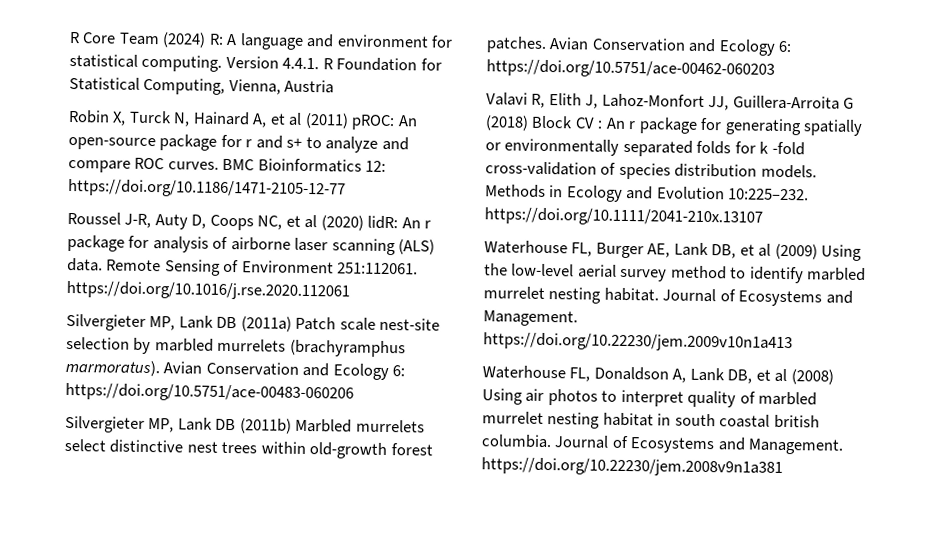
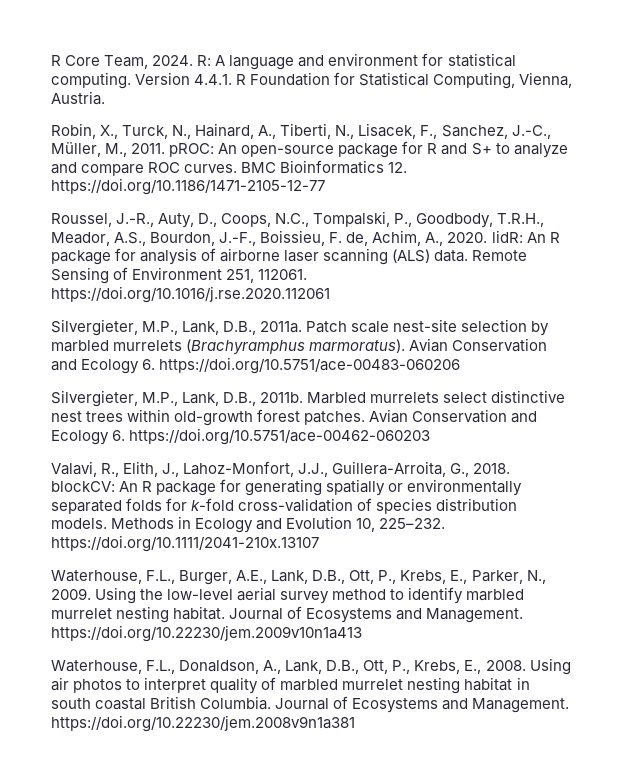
- R Core Team (2024) R: A language and environment for statistical computing.
+ R Core Team, 2024. R: A language and environment for statistical computing.
- Version 4.4.1. R Foundation for Statistical Computing, Vienna, Austria
- Robin X, Turck N, Hainard A, et al (2011) pROC: An open-source package for r and s+ to analyze and compare ROC curves.
+ Version 4.4.1. R Foundation for Statistical Computing, Vienna, Austria.
+ Robin, X., Turck, N., Hainard, A., Tiberti, N., Lisacek, F., Sanchez, J.-C., Müller, M., 2011. pROC: An open-source package for R and S+ to analyze and compare ROC curves.
- BMC Bioinformatics 12: https://doi.org/10.1186/1471-2105-12-77
+ BMC Bioinformatics 12. https://doi.org/10.1186/1471-2105-12-77
- Roussel J-R, Auty D, Coops NC, et al (2020) lidR: An r package for analysis of airborne laser scanning (ALS) data.
+ Roussel, J.-R., Auty, D., Coops, N.C., Tompalski, P., Goodbody, T.R.H., Meador, A.S., Bourdon, J.-F., Boissieu, F. de, Achim, A., 2020. lidR: An R package for analysis of airborne laser scanning (ALS) data.
- Remote Sensing of Environment 251:112061. https://doi.org/10.1016/j.rse.2020.112061
+ Remote Sensing of Environment 251, 112061. https://doi.org/10.1016/j.rse.2020.112061
- Silvergieter MP, Lank DB (2011a) Patch scale nest-site selection by marbled murrelets (brachyramphus marmoratus).
+ Silvergieter, M.P., Lank, D.B., 2011a. Patch scale nest-site selection by marbled murrelets (Brachyramphus marmoratus).
- Avian Conservation and Ecology 6: https://doi.org/10.5751/ace-00483-060206
+ Avian Conservation and Ecology 6. https://doi.org/10.5751/ace-00483-060206
- Silvergieter MP, Lank DB (2011b) Marbled murrelets select distinctive nest trees within old-growth forest patches.
+ Silvergieter, M.P., Lank, D.B., 2011b. Marbled murrelets select distinctive nest trees within old-growth forest patches.
- Avian Conservation and Ecology 6: https://doi.org/10.5751/ace-00462-060203
+ Avian Conservation and Ecology 6. https://doi.org/10.5751/ace-00462-060203
- Valavi R, Elith J, Lahoz-Monfort JJ, Guillera-Arroita G (2018) Block CV : An r package for generating spatially or environmentally separated folds for k -fold cross-validation of species distribution models.
+ Valavi, R., Elith, J., Lahoz-Monfort, J.J., Guillera-Arroita, G., 2018. blockCV: An R package for generating spatially or environmentally separated folds for k-fold cross-validation of species distribution models.
- Methods in Ecology and Evolution 10:225–232. https://doi.org/10.1111/2041-210x.13107
+ Methods in Ecology and Evolution 10, 225–232. https://doi.org/10.1111/2041-210x.13107
- Waterhouse FL, Burger AE, Lank DB, et al (2009) Using the low-level aerial survey method to identify marbled murrelet nesting habitat.
+ Waterhouse, F.L., Burger, A.E., Lank, D.B., Ott, P., Krebs, E., Parker, N., 2009. Using the low-level aerial survey method to identify marbled murrelet nesting habitat.
- Waterhouse FL, Donaldson A, Lank DB, et al (2008) Using air photos to interpret quality of marbled murrelet nesting habitat in south coastal british columbia.
+ Waterhouse, F.L., Donaldson, A., Lank, D.B., Ott, P., Krebs, E., 2008. Using air photos to interpret quality of marbled murrelet nesting habitat in south coastal British Columbia.

